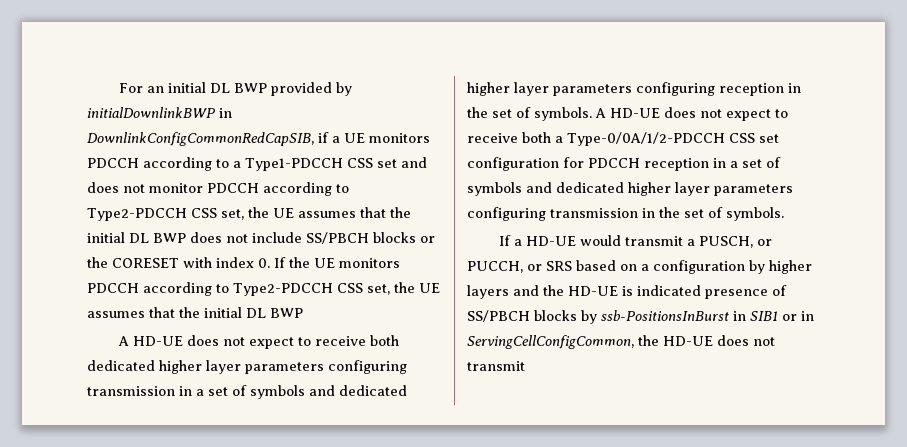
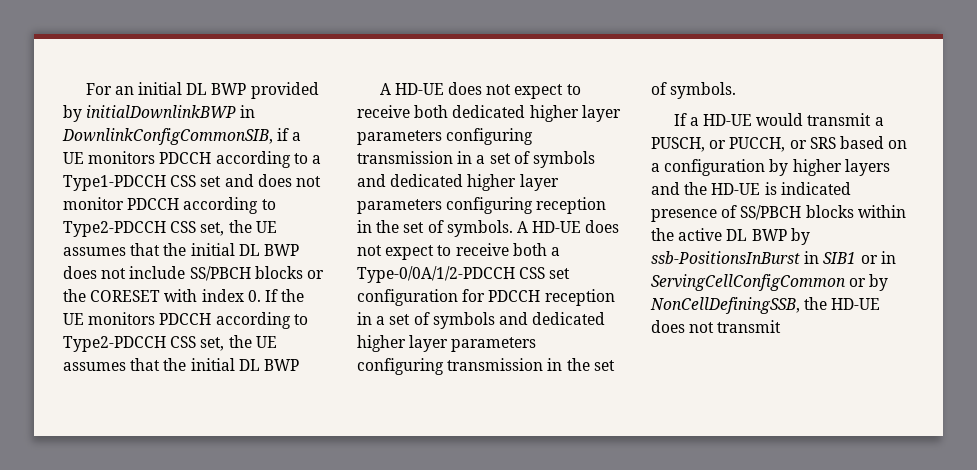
- For an initial DL BWP provided by initialDownlinkBWP in DownlinkConfigCommonRedCapSIB, if a UE monitors PDCCH according to a Type1-PDCCH CSS set and does not monitor PDCCH according to Type2-PDCCH CSS set, the UE assumes that the initial DL BWP does not include SS/PBCH blocks or the CORESET with index 0. If the UE monitors PDCCH according to Type2-PDCCH CSS set, the UE assumes that the initial DL BWP
+ For an initial DL BWP provided by initialDownlinkBWP in DownlinkConfigCommonSIB, if a UE monitors PDCCH according to a Type1-PDCCH CSS set and does not monitor PDCCH according to Type2-PDCCH CSS set, the UE assumes that the initial DL BWP does not include SS/PBCH blocks or the CORESET with index 0. If the UE monitors PDCCH according to Type2-PDCCH CSS set, the UE assumes that the initial DL BWP
- If a HD-UE would transmit a PUSCH, or PUCCH, or SRS based on a configuration by higher layers and the HD-UE is indicated presence of SS/PBCH blocks by ssb-PositionsInBurst in SIB1 or in ServingCellConfigCommon, the HD-UE does not transmit
+ If a HD-UE would transmit a PUSCH, or PUCCH, or SRS based on a configuration by higher layers and the HD-UE is indicated presence of SS/PBCH blocks within the active DL BWP by ssb-PositionsInBurst in SIB1 or in ServingCellConfigCommon or by NonCellDefiningSSB, the HD-UE does not transmit

